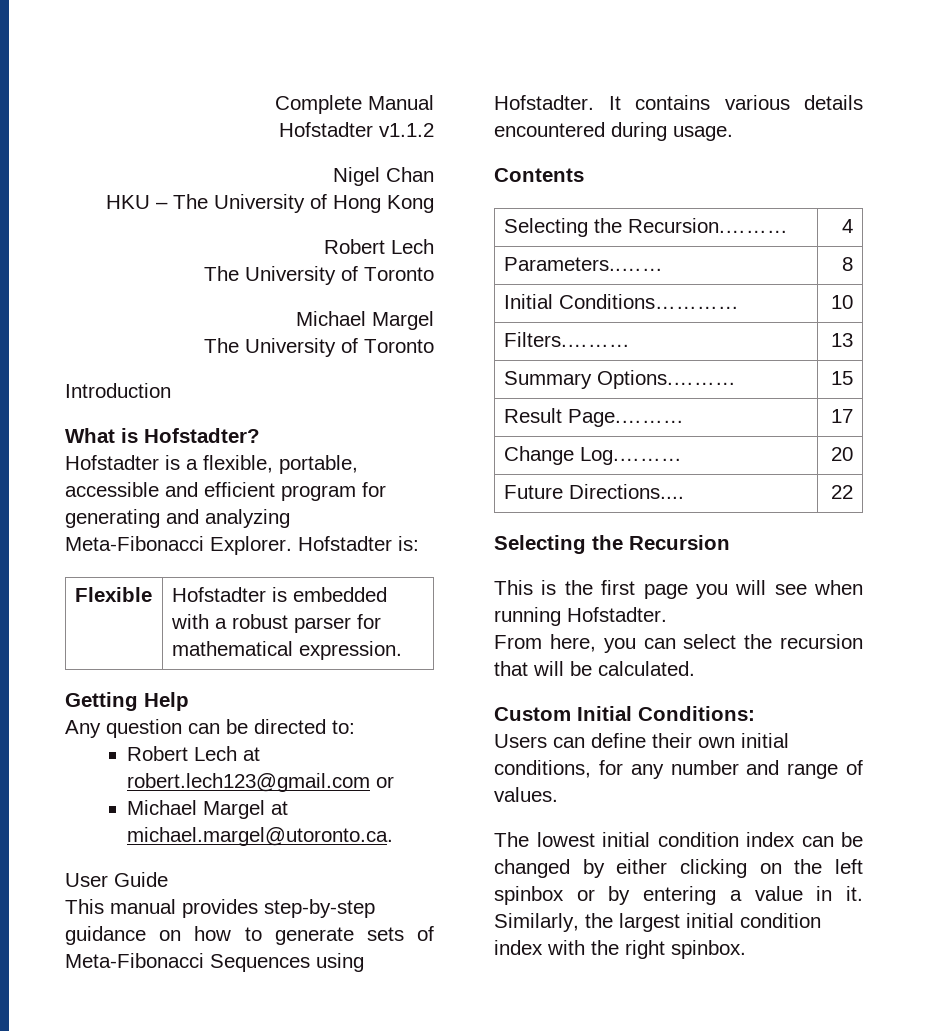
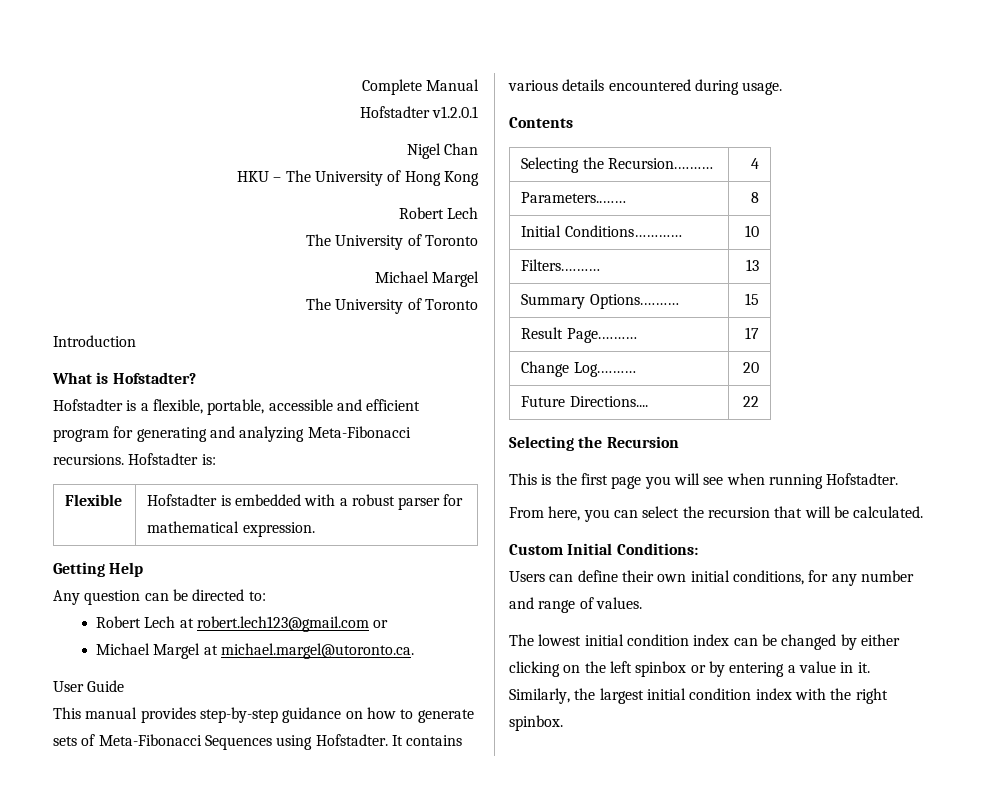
- Hofstadter v1.1.2
+ Hofstadter v1.2.0.1
- Hofstadter is a flexible, portable, accessible and efficient program for generating and analyzing Meta-Fibonacci Explorer.
+ Hofstadter is a flexible, portable, accessible and efficient program for generating and analyzing Meta-Fibonacci recursions.

